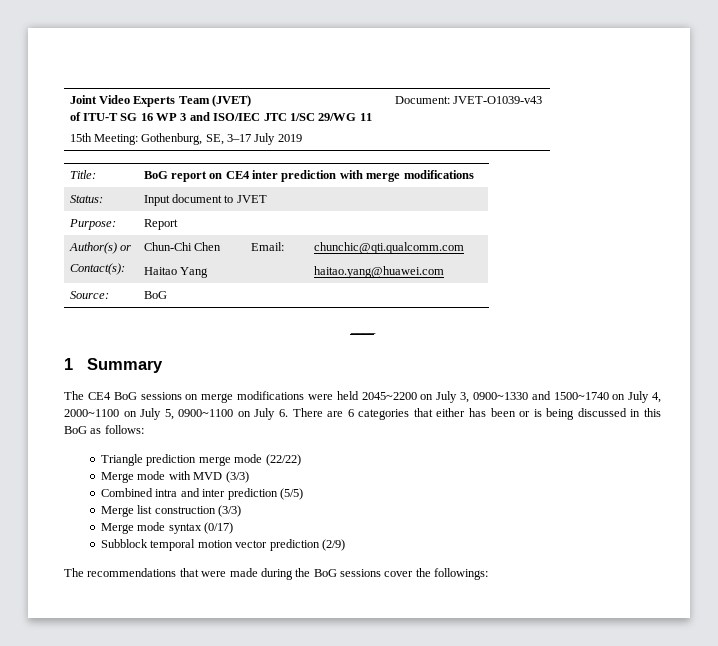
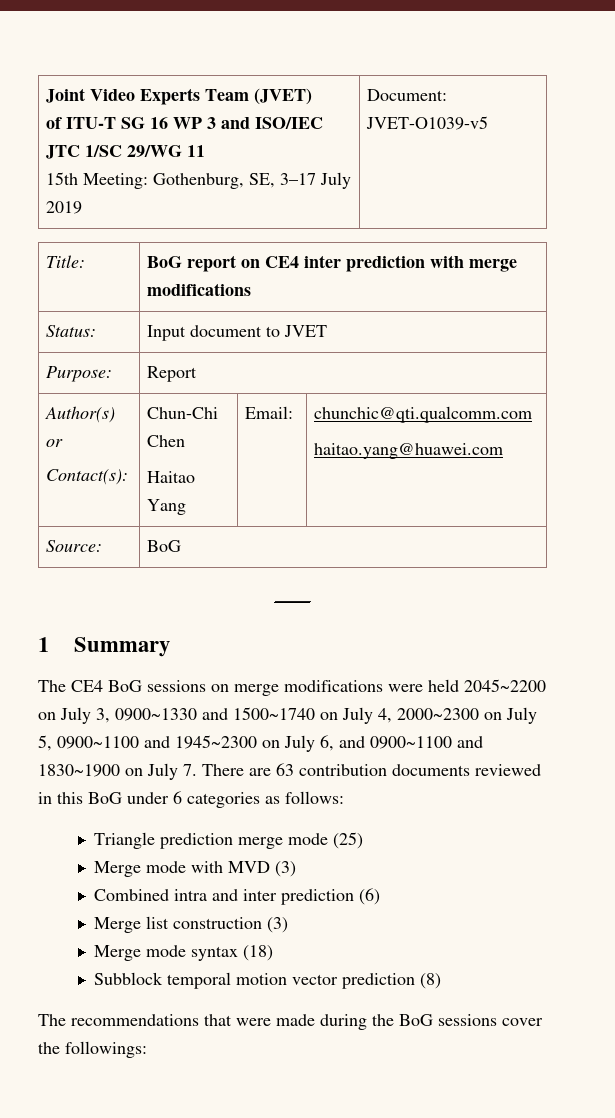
  Joint Video Experts Team (JVET)
  of ITU-T SG 16 WP 3 and ISO/IEC JTC 1/SC 29/WG 11
- 15th Meeting: Gothenburg, SE, 3–17 July 2019 | Document: JVET-O1039-v43
+ 15th Meeting: Gothenburg, SE, 3–17 July 2019 | Document: JVET-O1039-v5
- The CE4 BoG sessions on merge modifications were held 2045~2200 on July 3, 0900~1330 and 1500~1740 on July 4, 2000~1100 on July 5, 0900~1100 on July 6. There are 6 categories that either has been or is being discussed in this BoG as follows:
+ The CE4 BoG sessions on merge modifications were held 2045~2200 on July 3, 0900~1330 and 1500~1740 on July 4, 2000~2300 on July 5, 0900~1100 and 1945~2300 on July 6, and 0900~1100 and 1830~1900 on July 7. There are 63 contribution documents reviewed in this BoG under 6 categories as follows:
- Triangle prediction merge mode (22/22)
+ Triangle prediction merge mode (25)
- Merge mode with MVD (3/3)
+ Merge mode with MVD (3)
- Combined intra and inter prediction (5/5)
+ Combined intra and inter prediction (6)
- Merge list construction (3/3)
+ Merge list construction (3)
- Merge mode syntax (0/17)
+ Merge mode syntax (18)
- Subblock temporal motion vector prediction (2/9)
+ Subblock temporal motion vector prediction (8)

